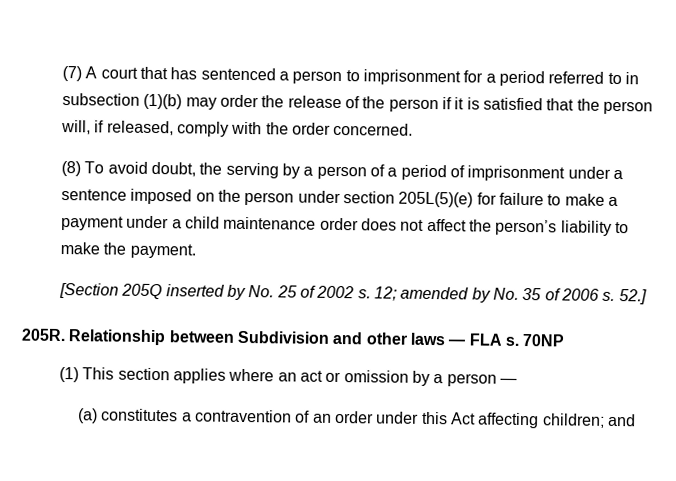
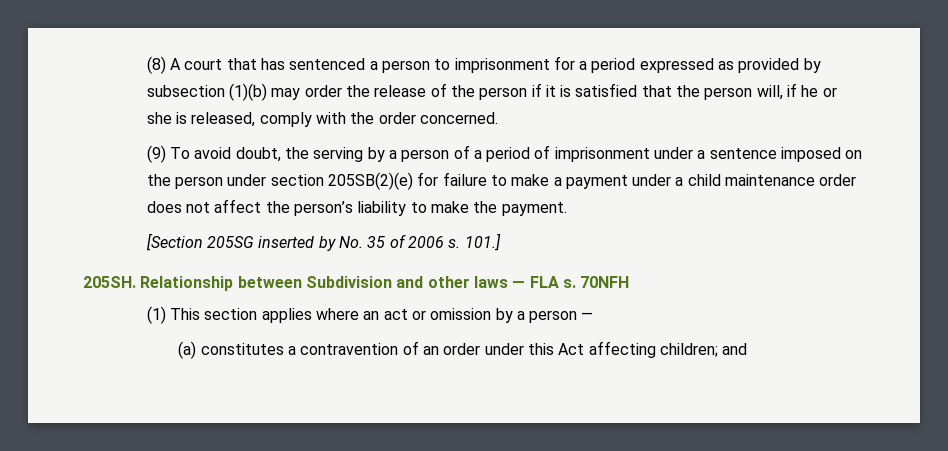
- (7) A court that has sentenced a person to imprisonment for a period referred to in subsection (1)(b) may order the release of the person if it is satisfied that the person will, if released, comply with the order concerned.
+ (8) A court that has sentenced a person to imprisonment for a period expressed as provided by subsection (1)(b) may order the release of the person if it is satisfied that the person will, if he or she is released, comply with the order concerned.
- (8) To avoid doubt, the serving by a person of a period of imprisonment under a sentence imposed on the person under section 205L(5)(e) for failure to make a payment under a child maintenance order does not affect the person’s liability to make the payment.
+ (9) To avoid doubt, the serving by a person of a period of imprisonment under a sentence imposed on the person under section 205SB(2)(e) for failure to make a payment under a child maintenance order does not affect the person’s liability to make the payment.
- [Section 205Q inserted by No. 25 of 2002 s. 12; amended by No. 35 of 2006 s.
+ [Section 205SG inserted by No. 35 of 2006 s.
- 52.]
- 205R.
+ 101.]
+ 205SH.
- 70NP
+ 70NFH

